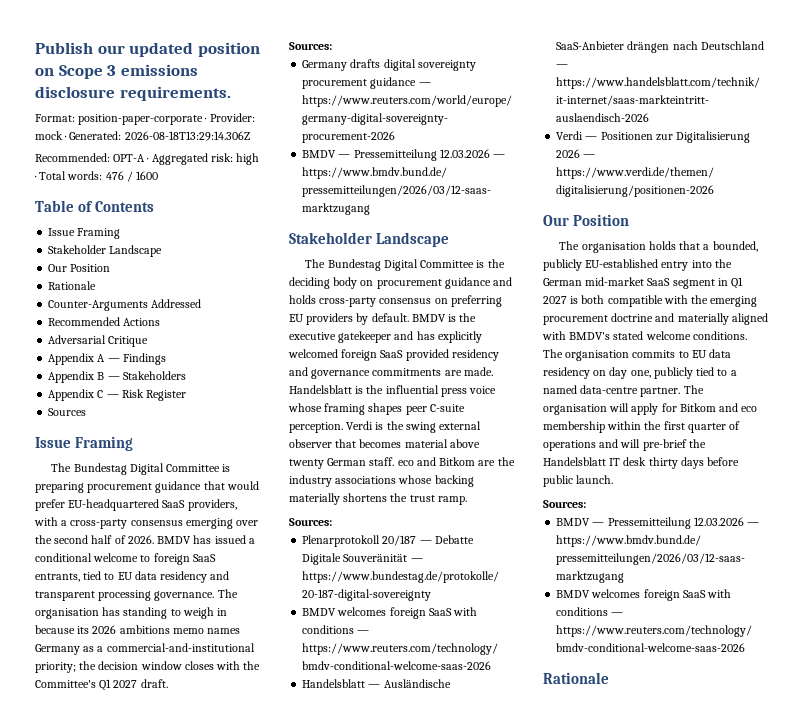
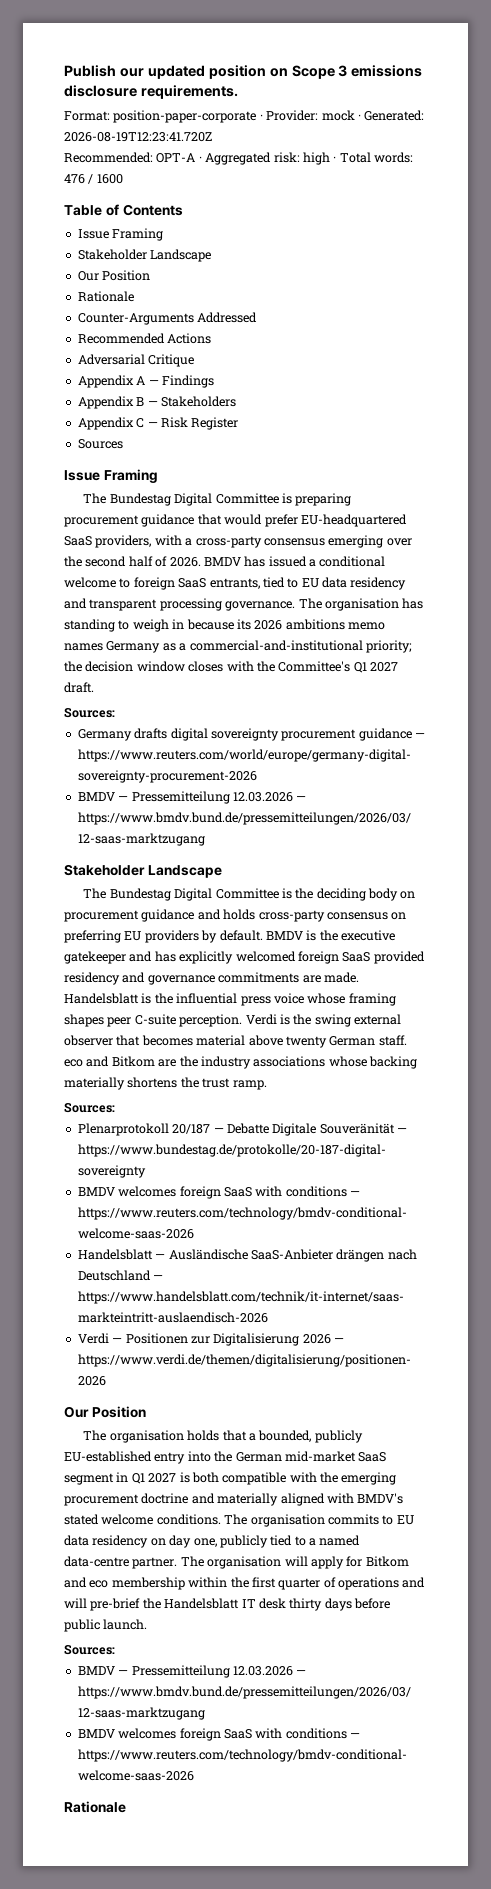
- Format: position-paper-corporate · Provider: mock · Generated: 2026-08-18T13:29:14.306Z
+ Format: position-paper-corporate · Provider: mock · Generated: 2026-08-19T12:23:41.720Z

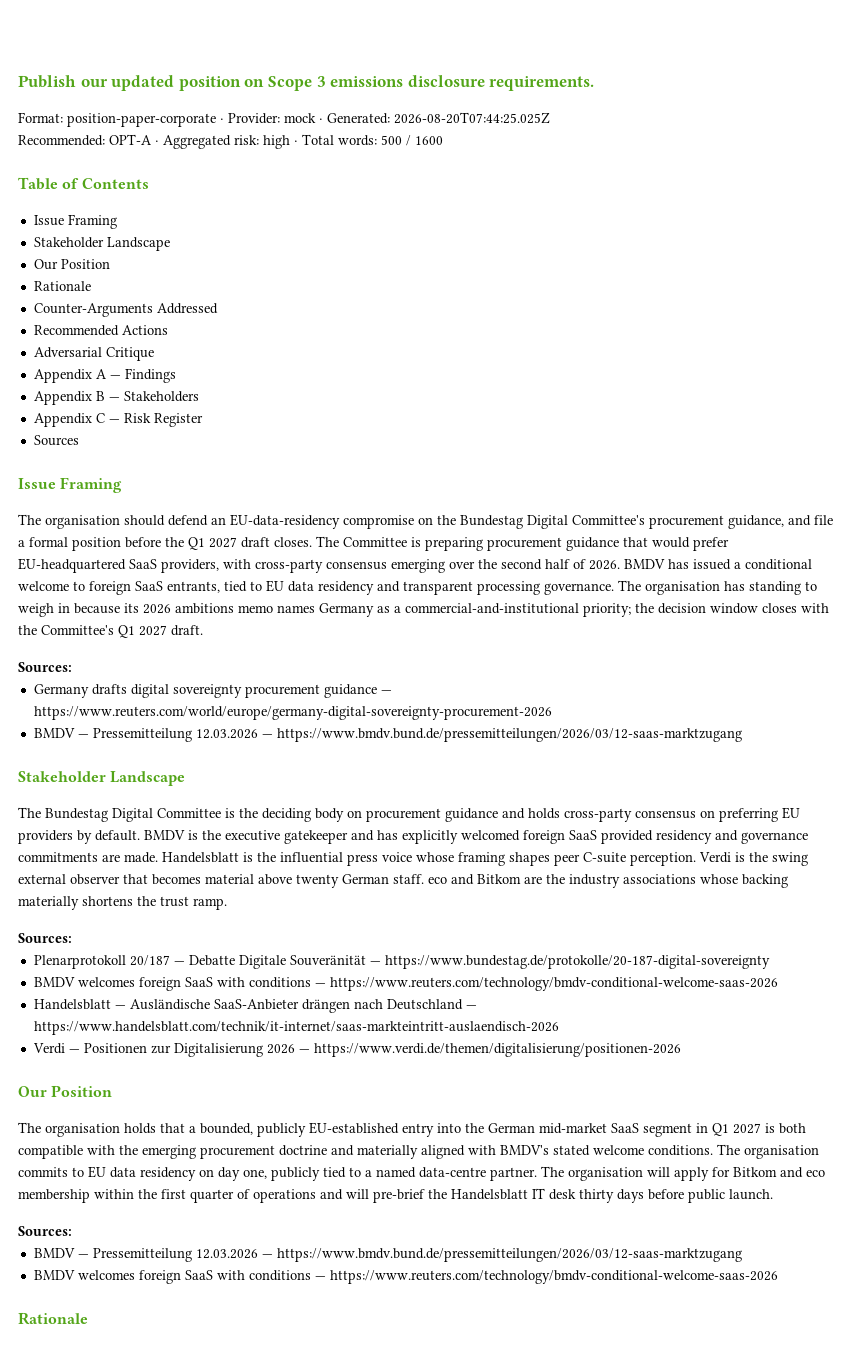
- Format: position-paper-corporate · Provider: mock · Generated: 2026-08-19T12:23:41.720Z
+ Format: position-paper-corporate · Provider: mock · Generated: 2026-08-20T07:44:25.025Z
- Recommended: OPT-A · Aggregated risk: high · Total words: 476 / 1600
+ Recommended: OPT-A · Aggregated risk: high · Total words: 500 / 1600
- The Bundestag Digital Committee is preparing procurement guidance that would prefer EU-headquartered SaaS providers, with a cross-party consensus emerging over the second half of 2026.
+ The organisation should defend an EU-data-residency compromise on the Bundestag Digital Committee's procurement guidance, and file a formal position before the Q1 2027 draft closes. The Committee is preparing procurement guidance that would prefer EU-headquartered SaaS providers, with cross-party consensus emerging over the second half of 2026.

